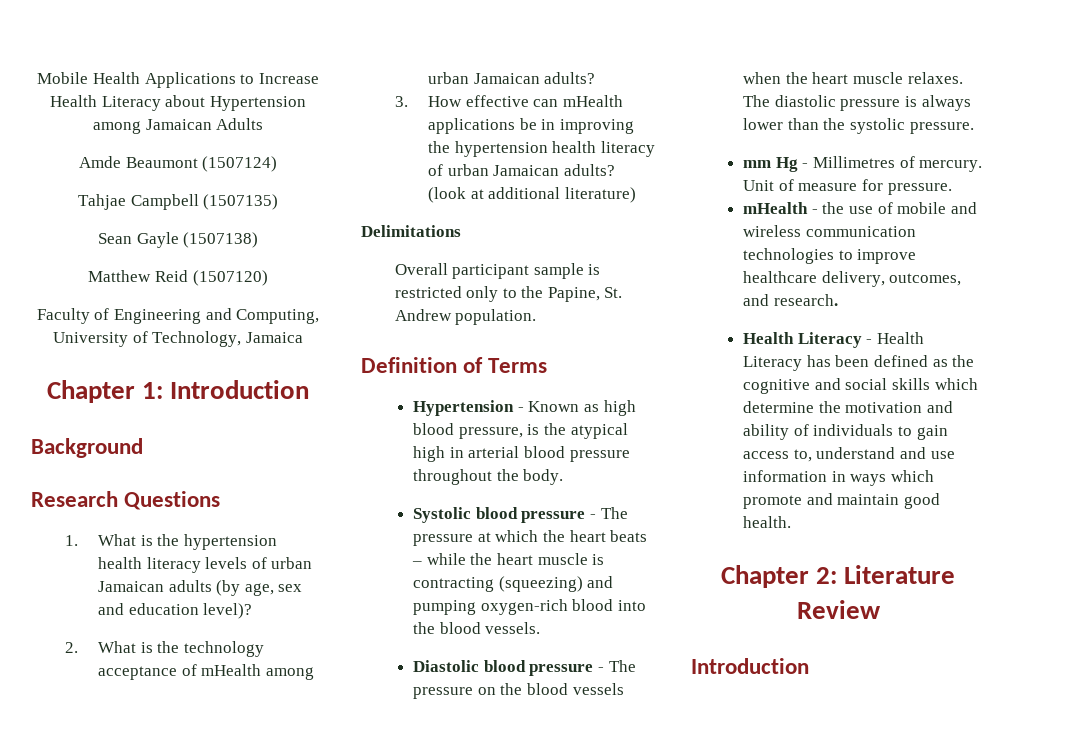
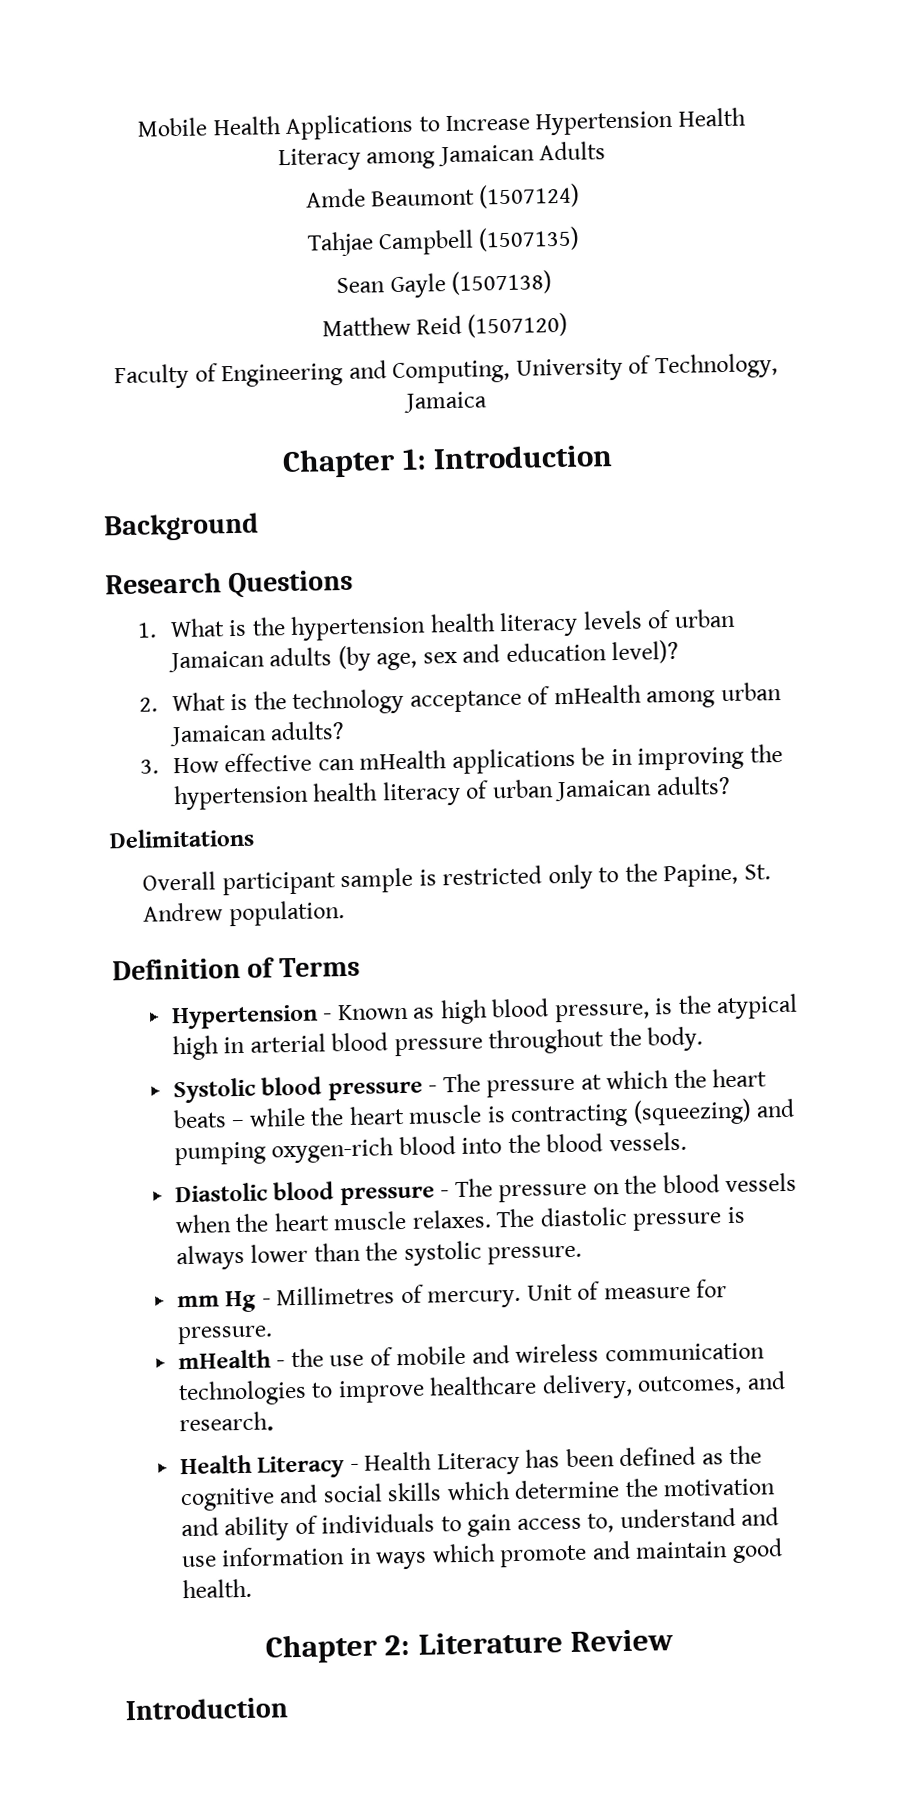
- Mobile Health Applications to Increase Health Literacy about Hypertension among Jamaican Adults
+ Mobile Health Applications to Increase Hypertension Health Literacy among Jamaican Adults
- (look at additional literature)

